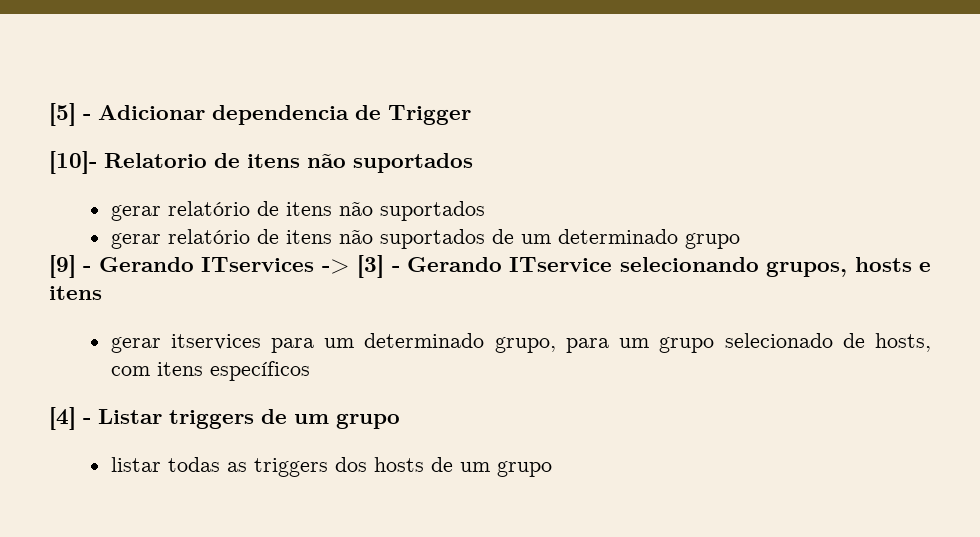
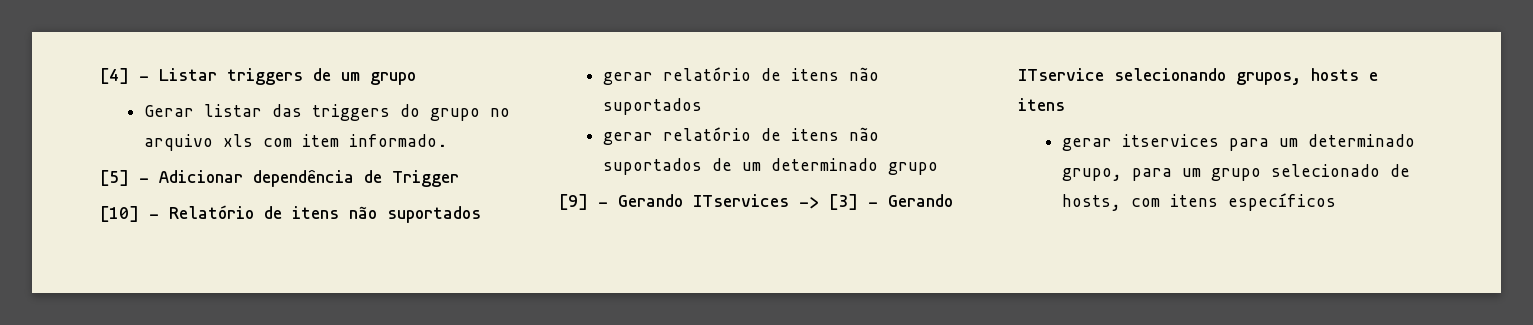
+ [4] - Listar triggers de um grupo
+ Gerar listar das triggers do grupo no arquivo xls com item informado.
- [5] - Adicionar dependencia de Trigger
+ [5] - Adicionar dependência de Trigger
- [10]- Relatorio de itens não suportados
+ [10] - Relatório de itens não suportados
- [4] - Listar triggers de um grupo
- listar todas as triggers dos hosts de um grupo

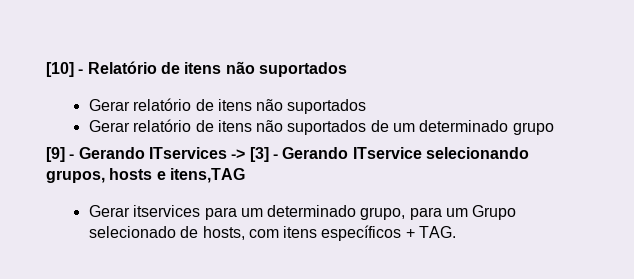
- [4] - Listar triggers de um grupo
- Gerar listar das triggers do grupo no arquivo xls com item informado.
- [5] - Adicionar dependência de Trigger
  [10] - Relatório de itens não suportados
- gerar relatório de itens não suportados
+ Gerar relatório de itens não suportados
- gerar relatório de itens não suportados de um determinado grupo
+ Gerar relatório de itens não suportados de um determinado grupo
- [9] - Gerando ITservices -> [3] - Gerando ITservice selecionando grupos, hosts e itens
- gerar itservices para um determinado grupo, para um grupo selecionado de hosts, com itens específicos
+ [9] - Gerando ITservices -> [3] - Gerando ITservice selecionando grupos, hosts e itens,TAG
+ Gerar itservices para um determinado grupo, para um Grupo selecionado de hosts, com itens específicos + TAG.

